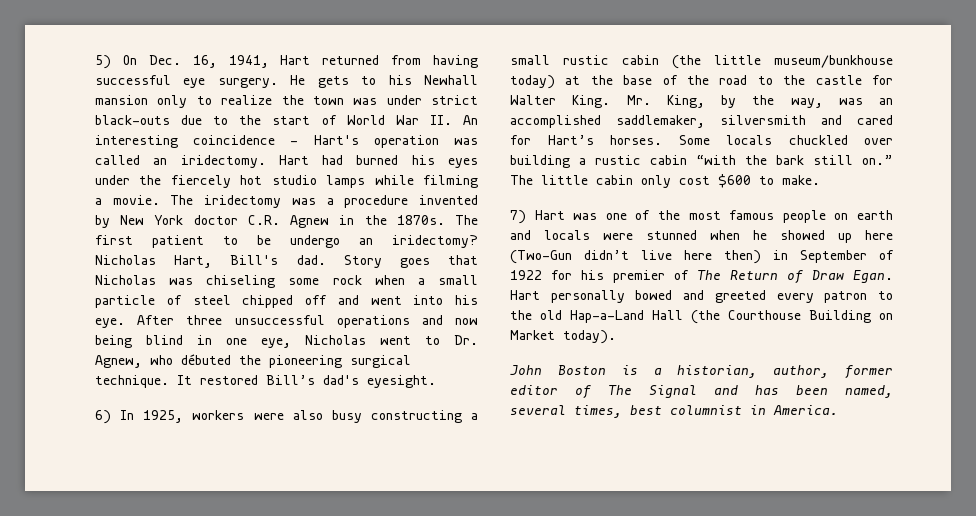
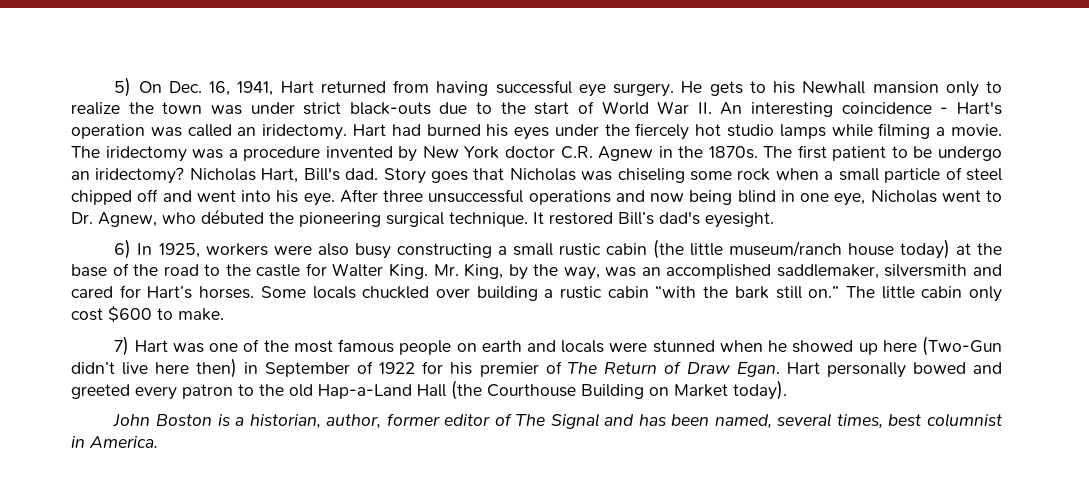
- 6) In 1925, workers were also busy constructing a small rustic cabin (the little museum/bunkhouse today) at the base of the road to the castle for Walter King.
+ 6) In 1925, workers were also busy constructing a small rustic cabin (the little museum/ranch house today) at the base of the road to the castle for Walter King.

